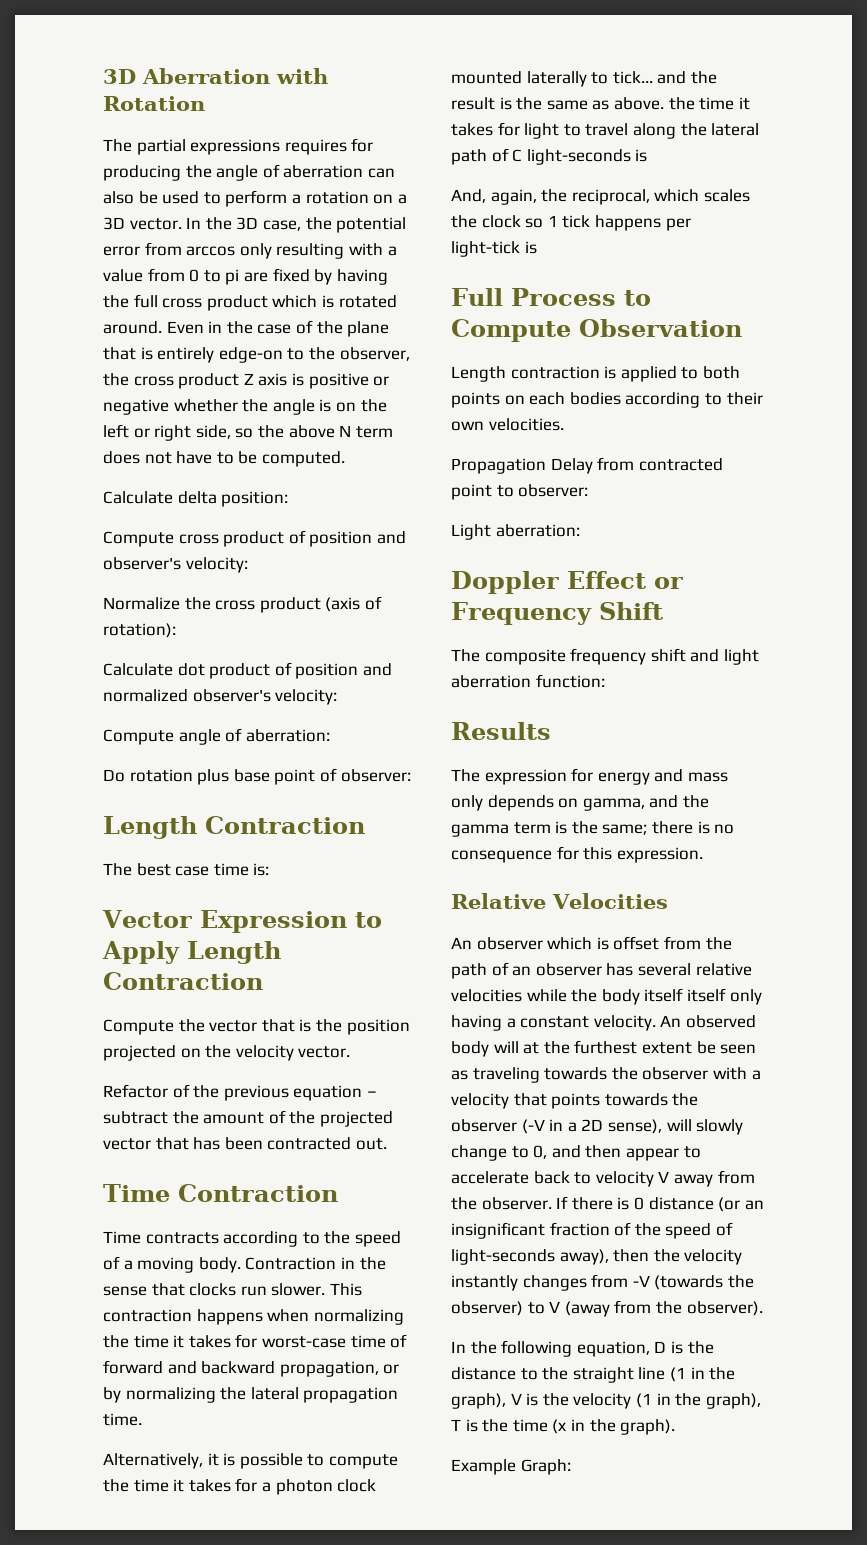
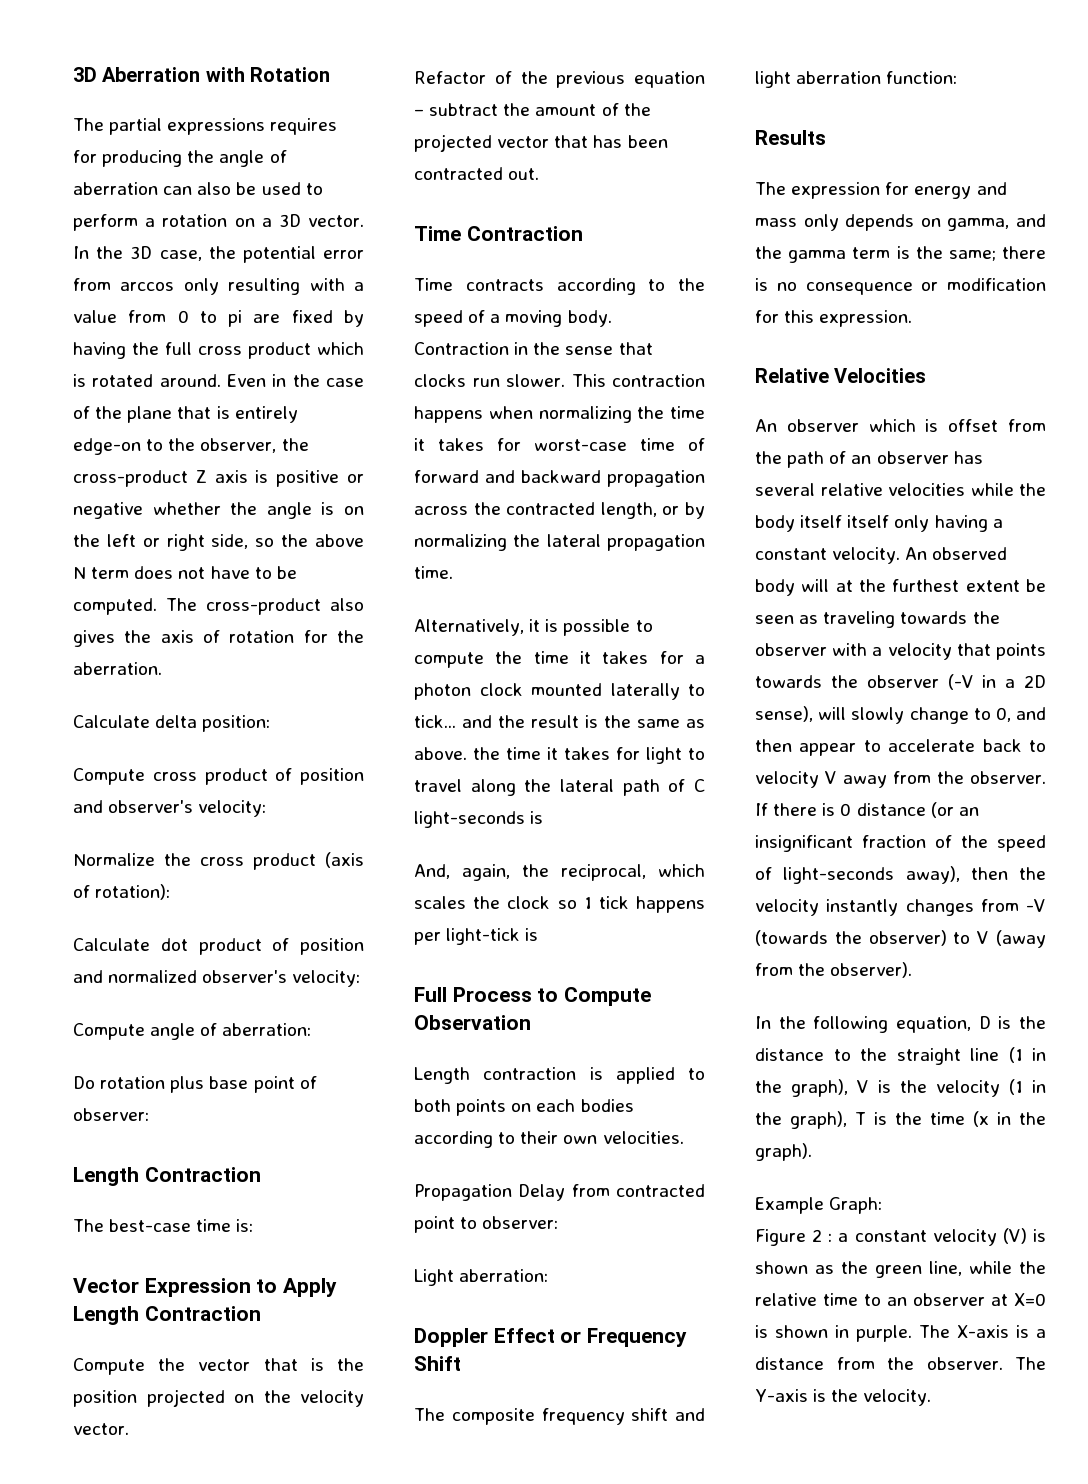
- Even in the case of the plane that is entirely edge-on to the observer, the cross product Z axis is positive or negative whether the angle is on the left or right side, so the above N term does not have to be computed.
+ Even in the case of the plane that is entirely edge-on to the observer, the cross-product Z axis is positive or negative whether the angle is on the left or right side, so the above N term does not have to be computed. The cross-product also gives the axis of rotation for the aberration.
- The best case time is:
+ The best-case time is:
- This contraction happens when normalizing the time it takes for worst-case time of forward and backward propagation, or by normalizing the lateral propagation time.
+ This contraction happens when normalizing the time it takes for worst-case time of forward and backward propagation across the contracted length, or by normalizing the lateral propagation time.
- The expression for energy and mass only depends on gamma, and the gamma term is the same; there is no consequence for this expression.
+ The expression for energy and mass only depends on gamma, and the gamma term is the same; there is no consequence or modification for this expression.
+ Figure 2 : a constant velocity (V) is shown as the green line, while the relative time to an observer at X=0 is shown in purple. The X-axis is a distance from the observer. The Y-axis is the velocity.

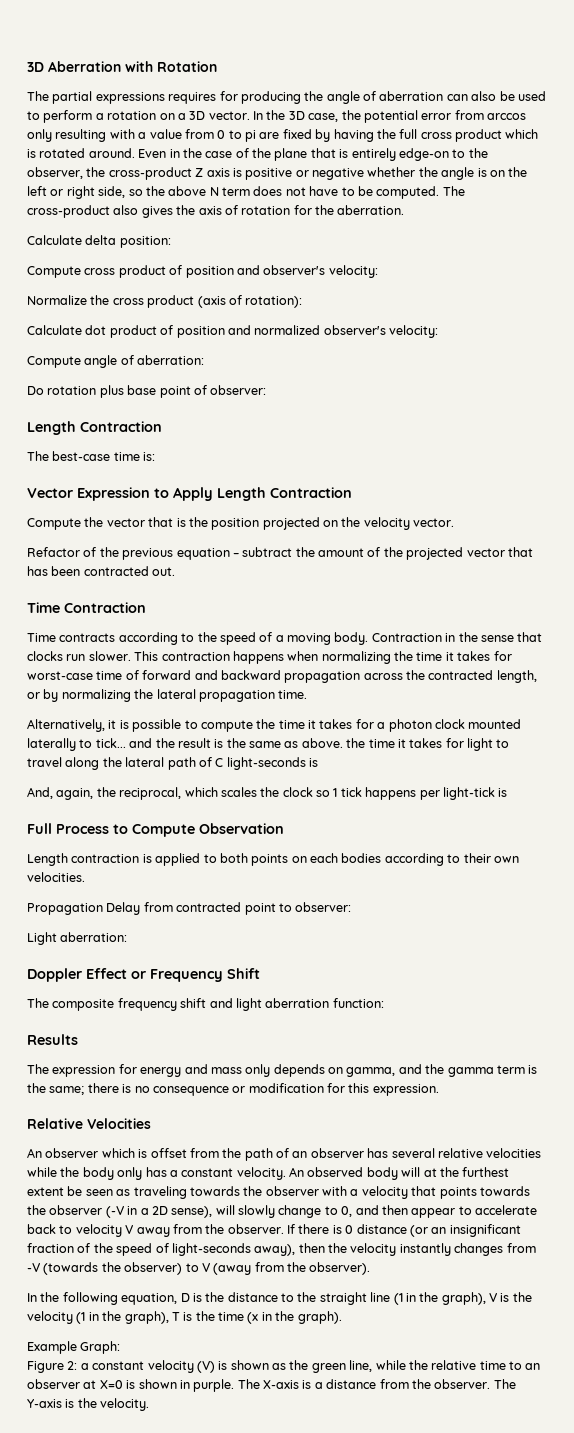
- An observer which is offset from the path of an observer has several relative velocities while the body itself itself only having a constant velocity.
+ An observer which is offset from the path of an observer has several relative velocities while the body only has a constant velocity.
- Figure 2 : a constant velocity (V) is shown as the green line, while the relative time to an observer at X=0 is shown in purple.
+ Figure 2: a constant velocity (V) is shown as the green line, while the relative time to an observer at X=0 is shown in purple.

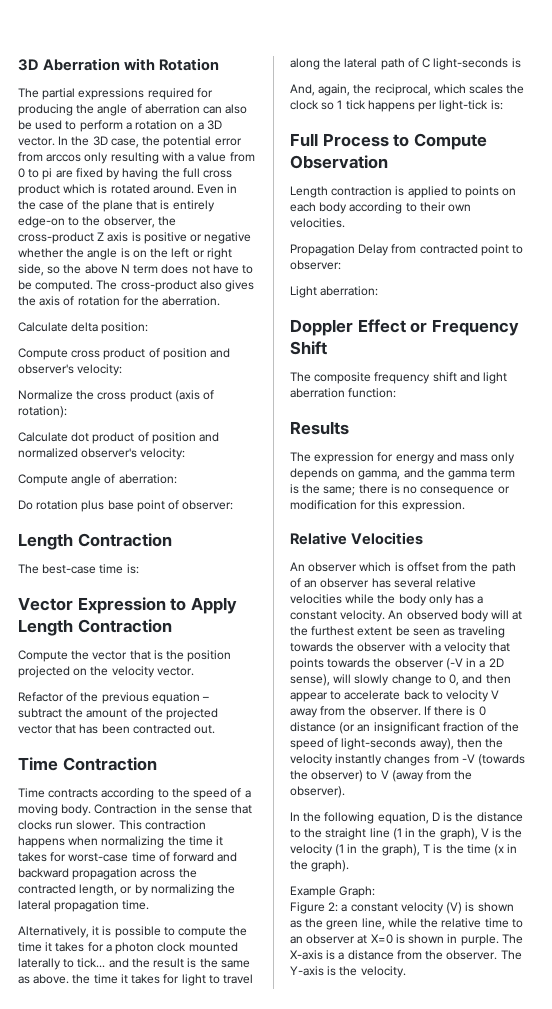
- The partial expressions requires for producing the angle of aberration can also be used to perform a rotation on a 3D vector.
+ The partial expressions required for producing the angle of aberration can also be used to perform a rotation on a 3D vector.
- And, again, the reciprocal, which scales the clock so 1 tick happens per light-tick is
+ And, again, the reciprocal, which scales the clock so 1 tick happens per light-tick is:
- Length contraction is applied to both points on each bodies according to their own velocities.
+ Length contraction is applied to points on each body according to their own velocities.

